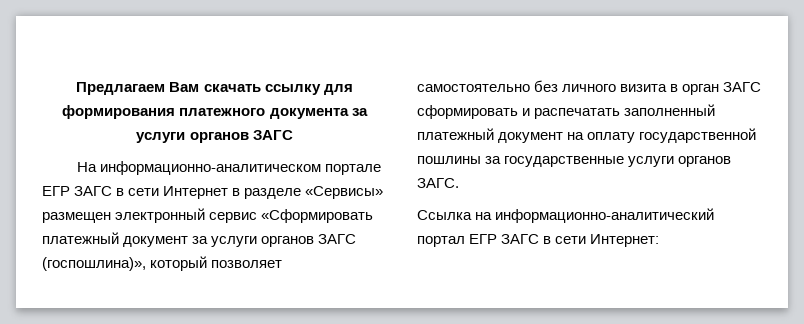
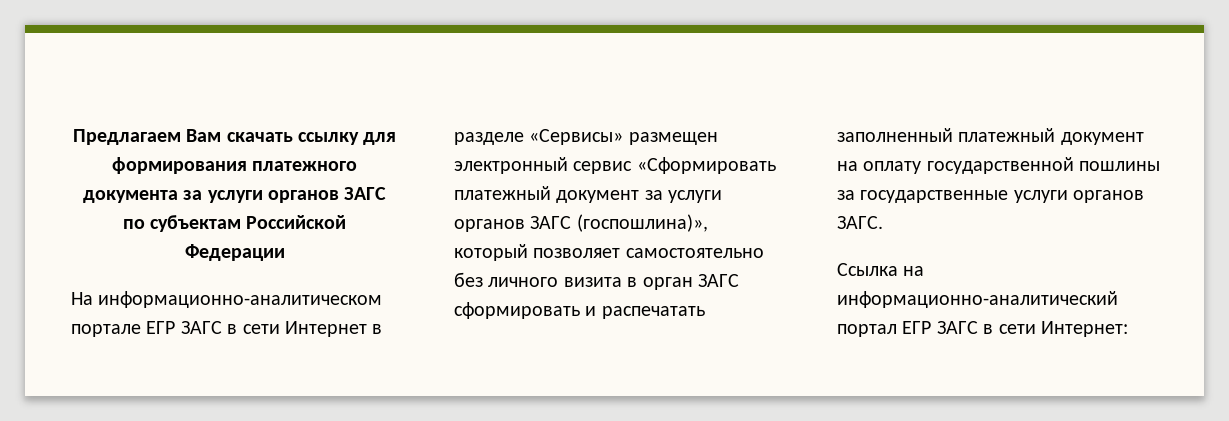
- Предлагаем Вам скачать ссылку для формирования платежного документа за услуги органов ЗАГС
+ Предлагаем Вам скачать ссылку для формирования платежного документа за услуги органов ЗАГС по субъектам Российской Федерации

